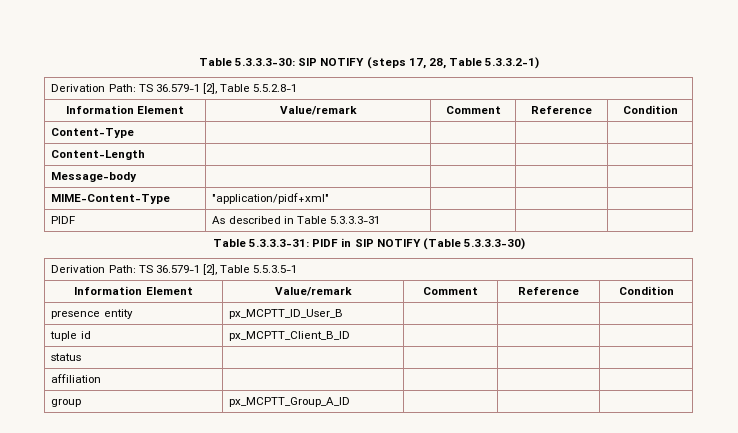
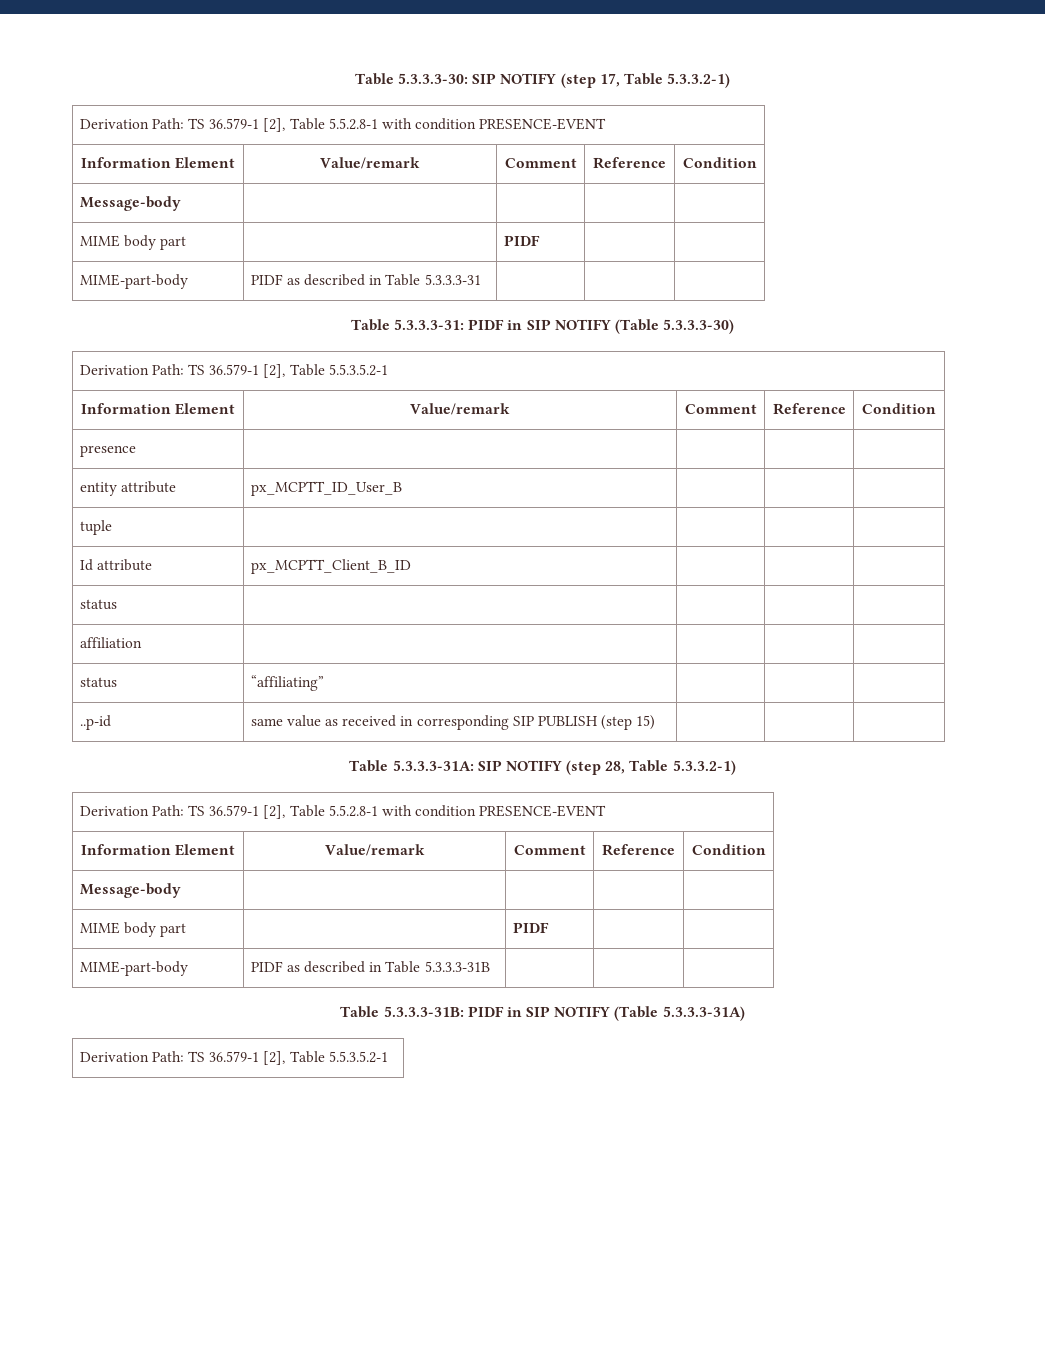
- Table 5.3.3.3-30: SIP NOTIFY (steps 17, 28, Table 5.3.3.2-1)
- Derivation Path: TS 36.579-1 [2], Table 5.5.2.8-1
+ Table 5.3.3.3-30: SIP NOTIFY (step 17, Table 5.3.3.2-1)
+ Derivation Path: TS 36.579-1 [2], Table 5.5.2.8-1 with condition PRESENCE-EVENT
  Information Element | Value/remark | Comment | Reference | Condition
- Content-Type | | | |
- Content-Length | | | |
  Message-body | | | |
- MIME-Content-Type | "application/pidf+xml" | | |
- PIDF | As described in Table 5.3.3.3-31 | | |
+ MIME body part | | PIDF | |
+ MIME-part-body | PIDF as described in Table 5.3.3.3-31 | | |
  Table 5.3.3.3-31: PIDF in SIP NOTIFY (Table 5.3.3.3-30)
- Derivation Path: TS 36.579-1 [2], Table 5.5.3.5-1
+ Derivation Path: TS 36.579-1 [2], Table 5.5.3.5.2-1
- presence entity | px_MCPTT_ID_User_B | | |
+ presence | | | |
+ entity attribute | px_MCPTT_ID_User_B | | |
- tuple id | px_MCPTT_Client_B_ID | | |
+ tuple | | | |
+ Id attribute | px_MCPTT_Client_B_ID | | |
- group | px_MCPTT_Group_A_ID | | |
+ status | “affiliating” | | |
+ ..p-id | same value as received in corresponding SIP PUBLISH (step 15) | | |
+ Table 5.3.3.3-31A: SIP NOTIFY (step 28, Table 5.3.3.2-1)
+ Derivation Path: TS 36.579-1 [2], Table 5.5.2.8-1 with condition PRESENCE-EVENT
+ Information Element | Value/remark | Comment | Reference | Condition
+ Message-body | | | |
+ MIME body part | | PIDF | |
+ MIME-part-body | PIDF as described in Table 5.3.3.3-31B | | |
+ Table 5.3.3.3-31B: PIDF in SIP NOTIFY (Table 5.3.3.3-31A)
+ Derivation Path: TS 36.579-1 [2], Table 5.5.3.5.2-1

